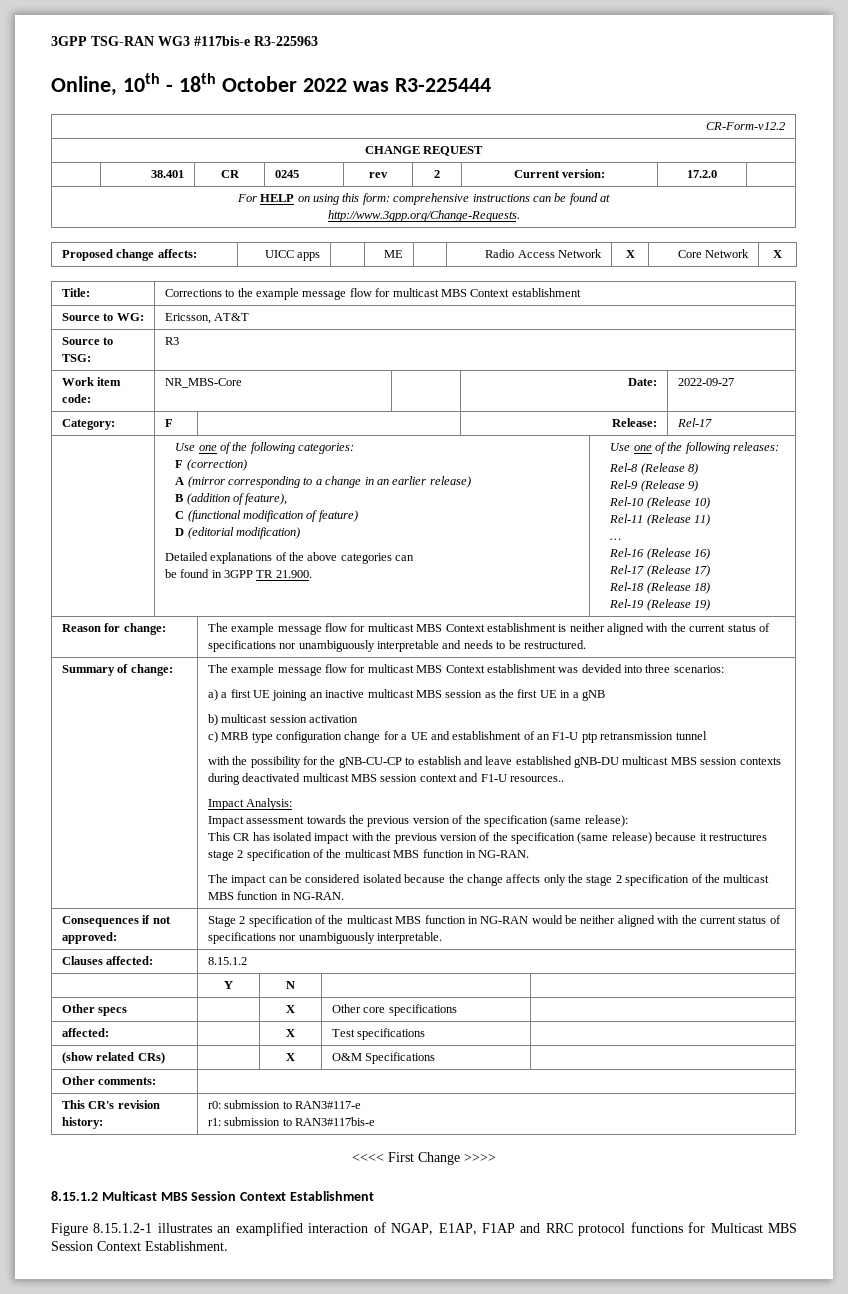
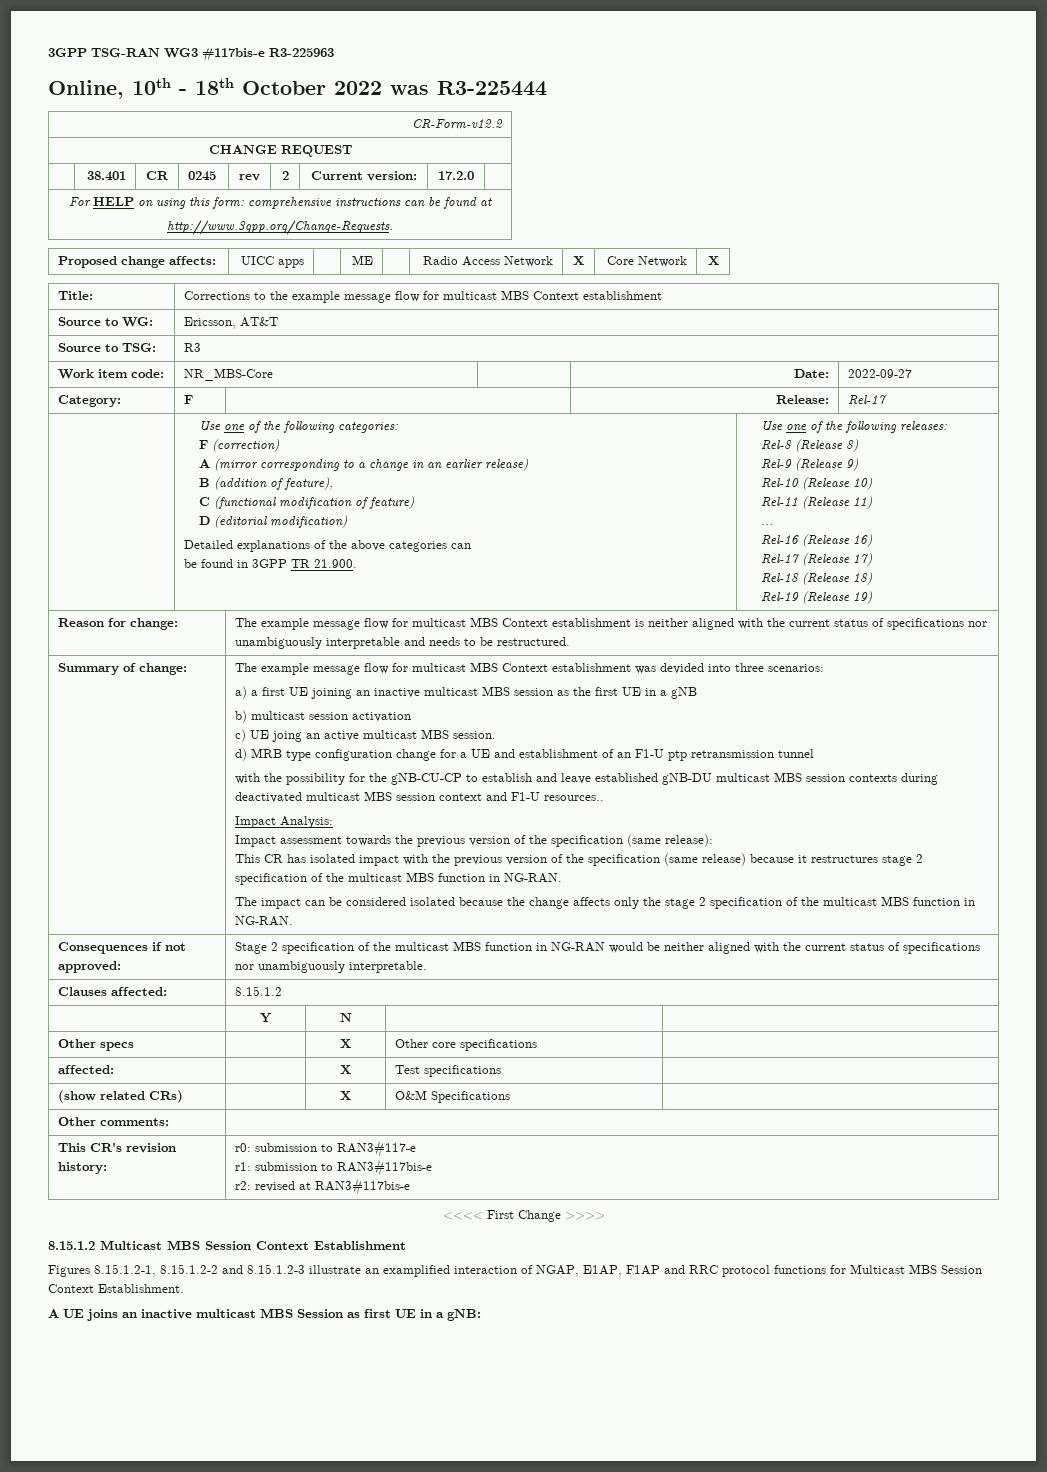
- c) MRB type configuration change for a UE and establishment of an F1-U ptp retransmission tunnel
+ c) UE joing an active multicast MBS session.
+ d) MRB type configuration change for a UE and establishment of an F1-U ptp retransmission tunnel
  This CR's revision history: | r0: submission to RAN3#117-e
  r1: submission to RAN3#117bis-e
+ r2: revised at RAN3#117bis-e
- Figure 8.15.1.2-1 illustrates an examplified interaction of NGAP, E1AP, F1AP and RRC protocol functions for Multicast MBS Session Context Establishment.
+ Figures 8.15.1.2-1, 8.15.1.2-2 and 8.15.1.2-3 illustrate an examplified interaction of NGAP, E1AP, F1AP and RRC protocol functions for Multicast MBS Session Context Establishment.
+ A UE joins an inactive multicast MBS Session as first UE in a gNB:

